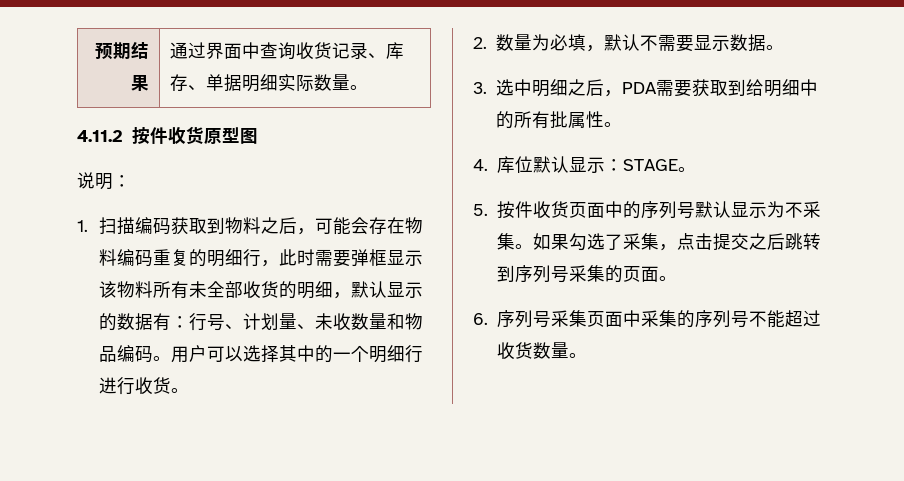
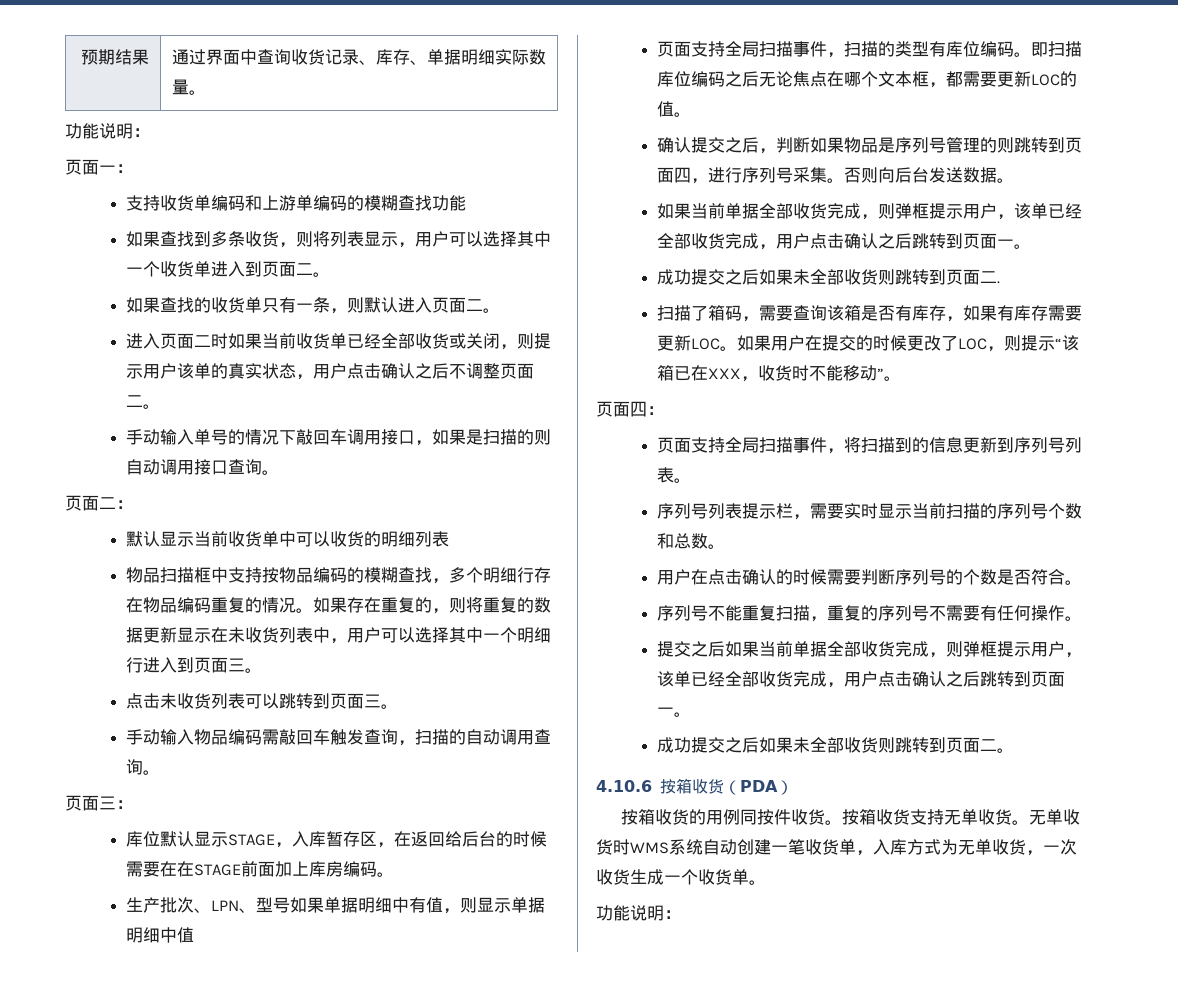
  预期结果 | 通过界面中查询收货记录、库存、单据明细实际数量。
- 4.11.2按件收货原型图
- 说明：
- 1.扫描编码获取到物料之后，可能会存在物料编码重复的明细行，此时需要弹框显示该物料所有未全部收货的明细，默认显示的数据有：行号、计划量、未收数量和物品编码。用户可以选择其中的一个明细行进行收货。
- 2.数量为必填，默认不需要显示数据。
- 3.选中明细之后，PDA需要获取到给明细中的所有批属性。
- 4.库位默认显示：STAGE。
- 5.按件收货页面中的序列号默认显示为不采集。如果勾选了采集，点击提交之后跳转到序列号采集的页面。
- 6.序列号采集页面中采集的序列号不能超过收货数量。
+ 功能说明：
+ 页面一：
+ 支持收货单编码和上游单编码的模糊查找功能
+ 如果查找到多条收货，则将列表显示，用户可以选择其中一个收货单进入到页面二。
+ 如果查找的收货单只有一条，则默认进入页面二。
+ 进入页面二时如果当前收货单已经全部收货或关闭，则提示用户该单的真实状态，用户点击确认之后不调整页面二。
+ 手动输入单号的情况下敲回车调用接口，如果是扫描的则自动调用接口查询。
+ 页面二：
+ 默认显示当前收货单中可以收货的明细列表
+ 物品扫描框中支持按物品编码的模糊查找，多个明细行存在物品编码重复的情况。如果存在重复的，则将重复的数据更新显示在未收货列表中，用户可以选择其中一个明细行进入到页面三。
+ 点击未收货列表可以跳转到页面三。
+ 手动输入物品编码需敲回车触发查询，扫描的自动调用查询。
+ 页面三：
+ 库位默认显示STAGE，入库暂存区，在返回给后台的时候需要在在STAGE前面加上库房编码。
+ 生产批次、LPN、型号如果单据明细中有值，则显示单据明细中值
+ 页面支持全局扫描事件，扫描的类型有库位编码。即扫描库位编码之后无论焦点在哪个文本框，都需要更新LOC的值。
+ 确认提交之后，判断如果物品是序列号管理的则跳转到页面四，进行序列号采集。否则向后台发送数据。
+ 如果当前单据全部收货完成，则弹框提示用户，该单已经全部收货完成，用户点击确认之后跳转到页面一。
+ 成功提交之后如果未全部收货则跳转到页面二.
+ 扫描了箱码，需要查询该箱是否有库存，如果有库存需要更新LOC。如果用户在提交的时候更改了LOC，则提示“该箱已在XXX，收货时不能移动”。
+ 页面四：
+ 页面支持全局扫描事件，将扫描到的信息更新到序列号列表。
+ 序列号列表提示栏，需要实时显示当前扫描的序列号个数和总数。
+ 用户在点击确认的时候需要判断序列号的个数是否符合。
+ 序列号不能重复扫描，重复的序列号不需要有任何操作。
+ 提交之后如果当前单据全部收货完成，则弹框提示用户，该单已经全部收货完成，用户点击确认之后跳转到页面一。
+ 成功提交之后如果未全部收货则跳转到页面二。
+ 4.10.6按箱收货（PDA）
+ 按箱收货的用例同按件收货。按箱收货支持无单收货。无单收货时WMS系统自动创建一笔收货单，入库方式为无单收货，一次收货生成一个收货单。
+ 功能说明：

